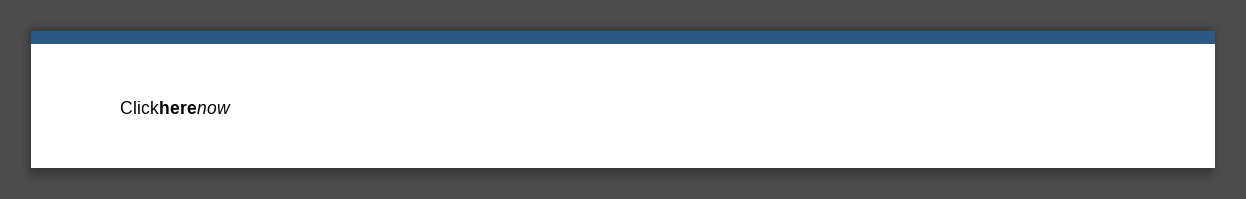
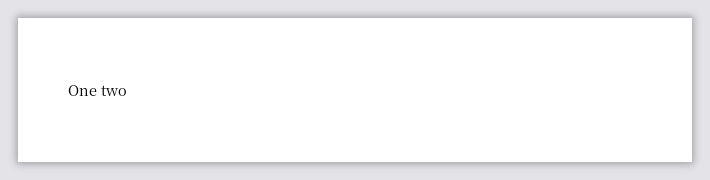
- Clickherenow
+ One two

